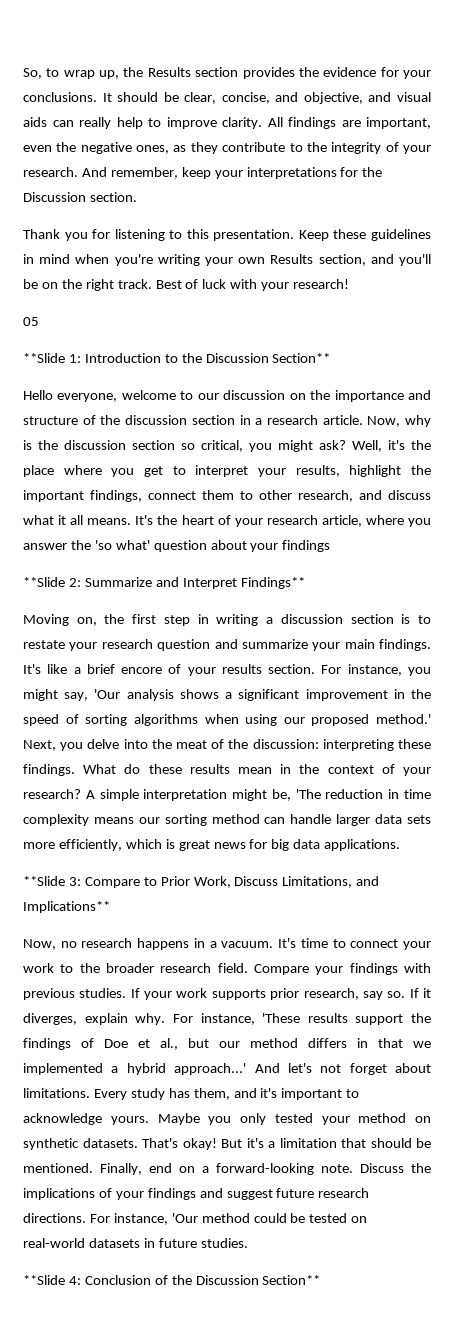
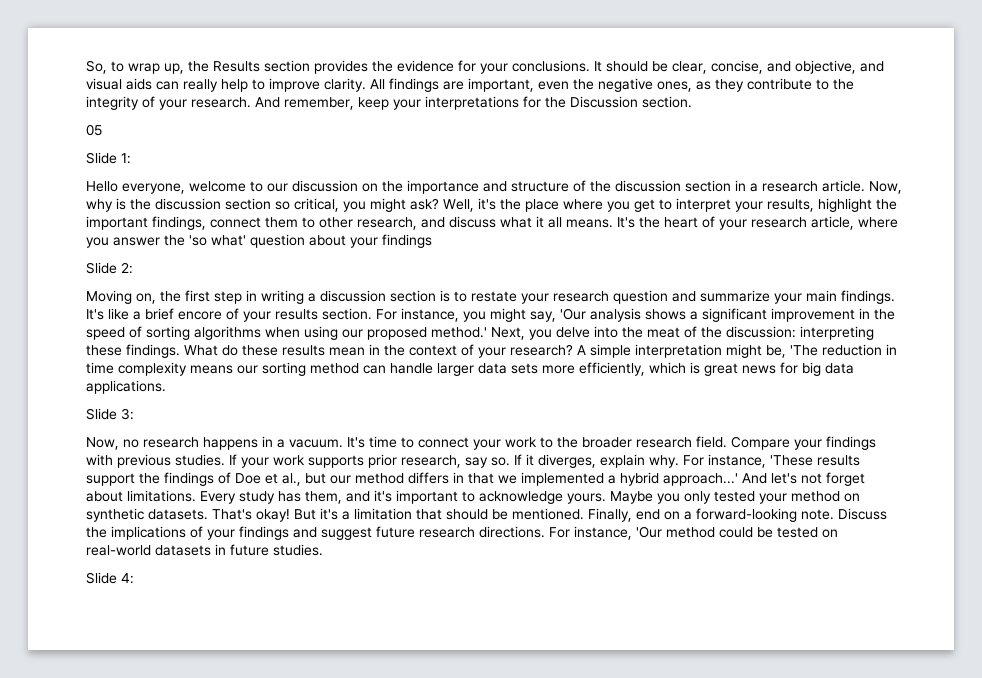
- Thank you for listening to this presentation. Keep these guidelines in mind when you're writing your own Results section, and you'll be on the right track. Best of luck with your research!
- **Slide 1: Introduction to the Discussion Section**
+ Slide 1:
- **Slide 2: Summarize and Interpret Findings**
+ Slide 2:
- **Slide 3: Compare to Prior Work, Discuss Limitations, and Implications**
+ Slide 3:
- **Slide 4: Conclusion of the Discussion Section**
+ Slide 4:

